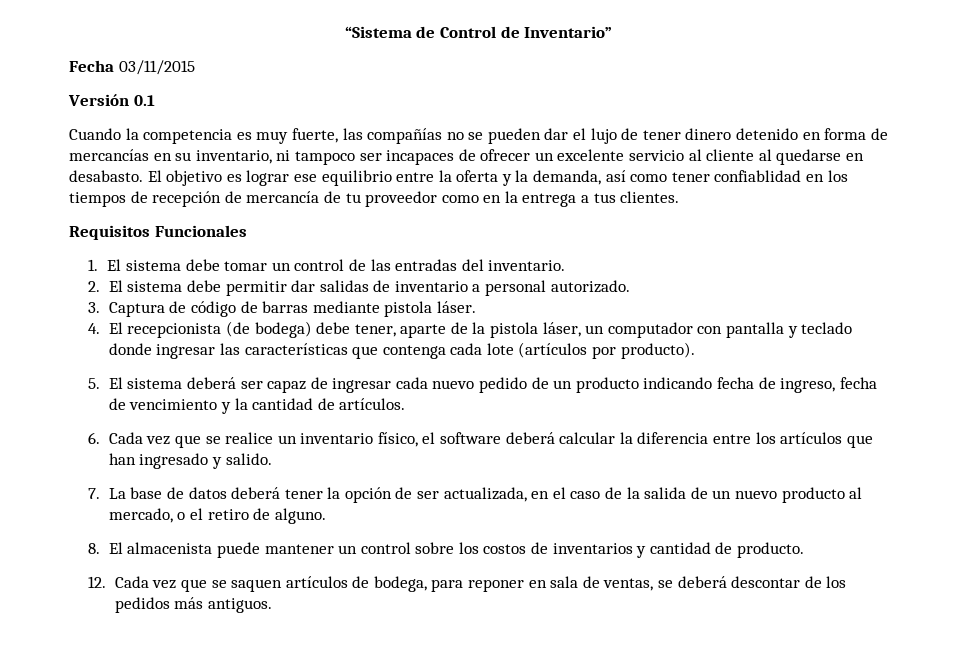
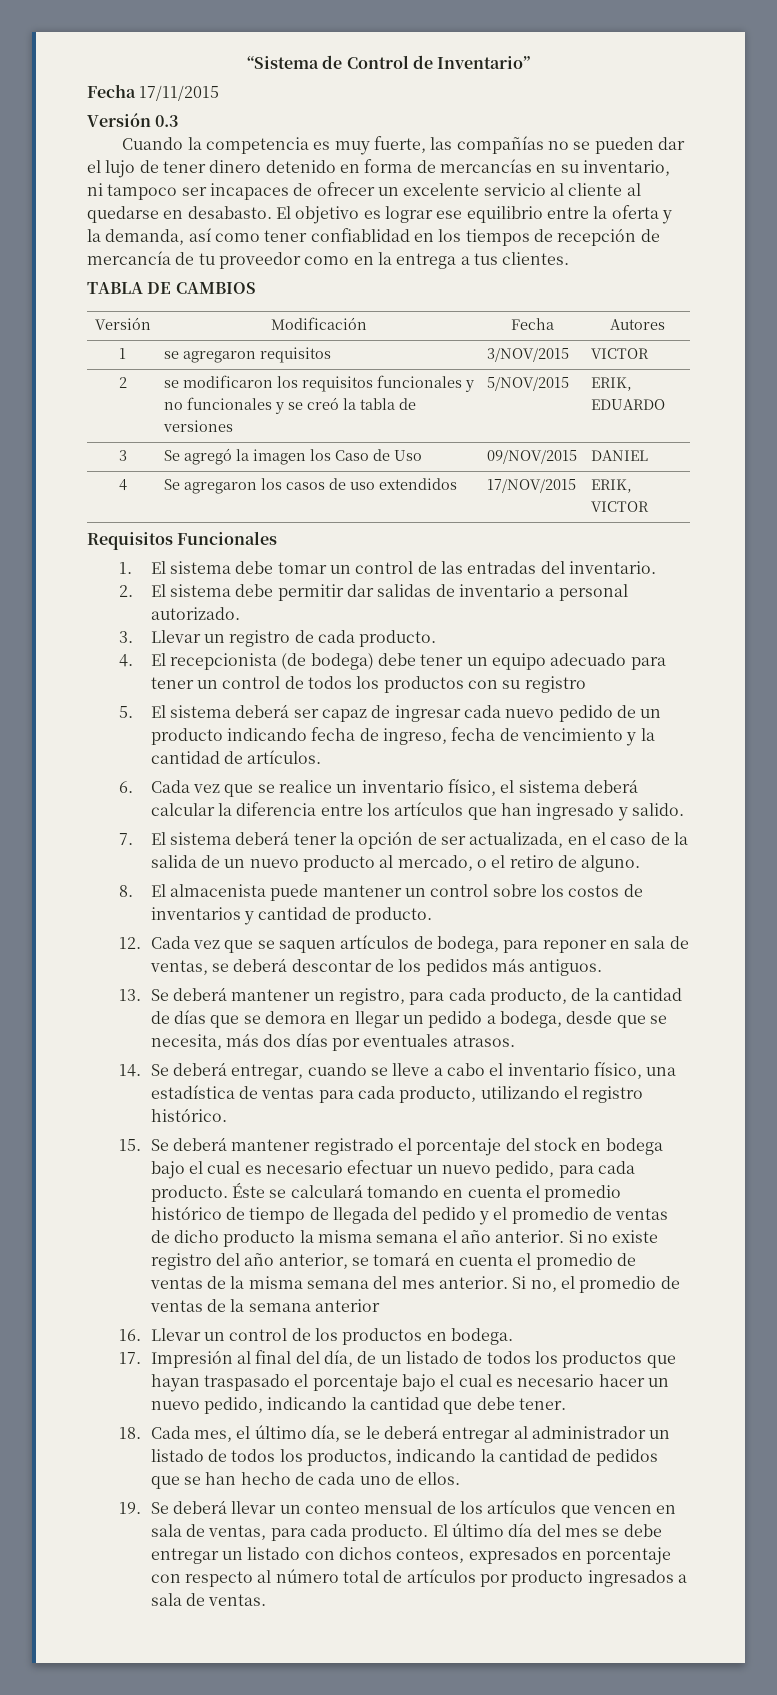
- Fecha 03/11/2015
- Versión 0.1
+ Fecha 17/11/2015
+ Versión 0.3
+ TABLA DE CAMBIOS
+ Versión | Modificación | Fecha | Autores
+ 1 | se agregaron requisitos | 3/NOV/2015 | VICTOR
+ 2 | se modificaron los requisitos funcionales y no funcionales y se creó la tabla de versiones | 5/NOV/2015 | ERIK, EDUARDO
+ 3 | Se agregó la imagen los Caso de Uso | 09/NOV/2015 | DANIEL
+ 4 | Se agregaron los casos de uso extendidos | 17/NOV/2015 | ERIK, VICTOR
- 3. Captura de código de barras mediante pistola láser.
+ 3. Llevar un registro de cada producto.
- 4. El recepcionista (de bodega) debe tener, aparte de la pistola láser, un computador con pantalla y teclado donde ingresar las características que contenga cada lote (artículos por producto).
+ 4. El recepcionista (de bodega) debe tener un equipo adecuado para tener un control de todos los productos con su registro
- 6. Cada vez que se realice un inventario físico, el software deberá calcular la diferencia entre los artículos que han ingresado y salido.
+ 6. Cada vez que se realice un inventario físico, el sistema deberá calcular la diferencia entre los artículos que han ingresado y salido.
- 7. La base de datos deberá tener la opción de ser actualizada, en el caso de la salida de un nuevo producto al mercado, o el retiro de alguno.
+ 7. El sistema deberá tener la opción de ser actualizada, en el caso de la salida de un nuevo producto al mercado, o el retiro de alguno.
+ 13. Se deberá mantener un registro, para cada producto, de la cantidad de días que se demora en llegar un pedido a bodega, desde que se necesita, más dos días por eventuales atrasos.
+ 14. Se deberá entregar, cuando se lleve a cabo el inventario físico, una estadística de ventas para cada producto, utilizando el registro histórico.
+ 15. Se deberá mantener registrado el porcentaje del stock en bodega bajo el cual es necesario efectuar un nuevo pedido, para cada producto. Éste se calculará tomando en cuenta el promedio histórico de tiempo de llegada del pedido y el promedio de ventas de dicho producto la misma semana el año anterior. Si no existe registro del año anterior, se tomará en cuenta el promedio de ventas de la misma semana del mes anterior. Si no, el promedio de ventas de la semana anterior
+ 16. Llevar un control de los productos en bodega.
+ 17. Impresión al final del día, de un listado de todos los productos que hayan traspasado el porcentaje bajo el cual es necesario hacer un nuevo pedido, indicando la cantidad que debe tener.
+ 18. Cada mes, el último día, se le deberá entregar al administrador un listado de todos los productos, indicando la cantidad de pedidos que se han hecho de cada uno de ellos.
+ 19. Se deberá llevar un conteo mensual de los artículos que vencen en sala de ventas, para cada producto. El último día del mes se debe entregar un listado con dichos conteos, expresados en porcentaje con respecto al número total de artículos por producto ingresados a sala de ventas.

